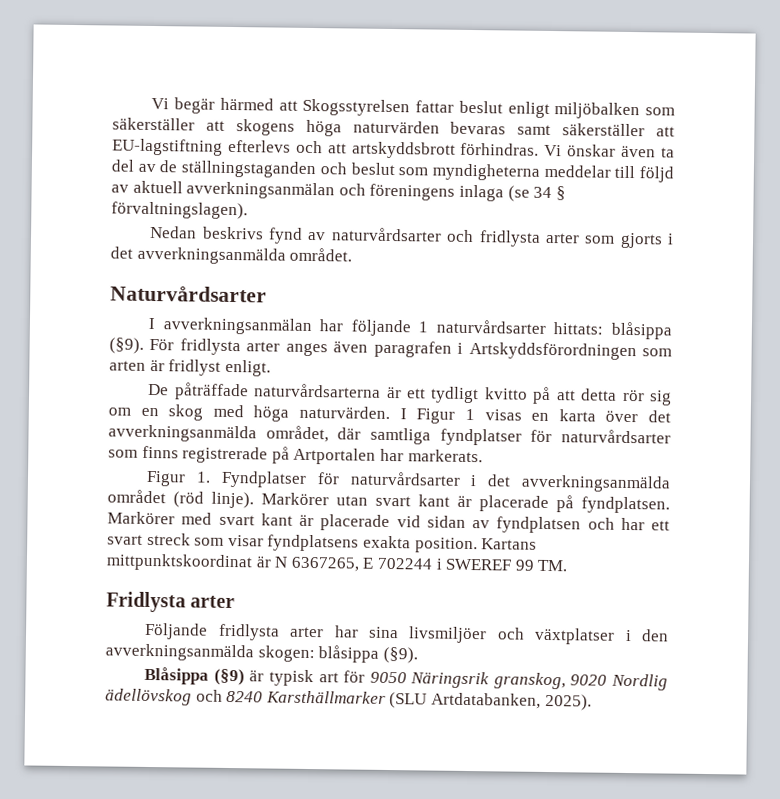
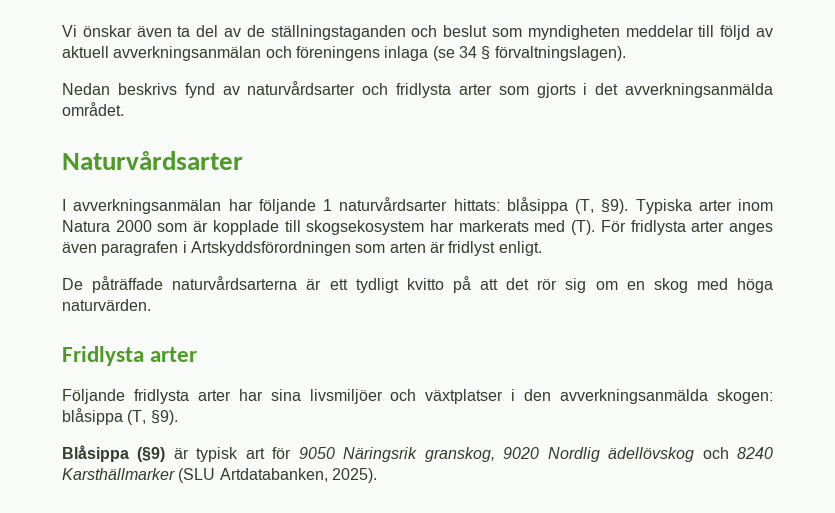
- Vi begär härmed att Skogsstyrelsen fattar beslut enligt miljöbalken som säkerställer att skogens höga naturvärden bevaras samt säkerställer att EU-lagstiftning efterlevs och att artskyddsbrott förhindras. Vi önskar även ta del av de ställningstaganden och beslut som myndigheterna meddelar till följd av aktuell avverkningsanmälan och föreningens inlaga (se 34 § förvaltningslagen).
+ Vi önskar även ta del av de ställningstaganden och beslut som myndigheten meddelar till följd av aktuell avverkningsanmälan och föreningens inlaga (se 34 § förvaltningslagen).
- I avverkningsanmälan har följande 1 naturvårdsarter hittats: blåsippa (§9). För fridlysta arter anges även paragrafen i Artskyddsförordningen som arten är fridlyst enligt.
+ I avverkningsanmälan har följande 1 naturvårdsarter hittats: blåsippa (T, §9). Typiska arter inom Natura 2000 som är kopplade till skogsekosystem har markerats med (T). För fridlysta arter anges även paragrafen i Artskyddsförordningen som arten är fridlyst enligt.
- De påträffade naturvårdsarterna är ett tydligt kvitto på att detta rör sig om en skog med höga naturvärden. I Figur 1 visas en karta över det avverkningsanmälda området, där samtliga fyndplatser för naturvårdsarter som finns registrerade på Artportalen har markerats.
- Figur 1. Fyndplatser för naturvårdsarter i det avverkningsanmälda området (röd linje). Markörer utan svart kant är placerade på fyndplatsen. Markörer med svart kant är placerade vid sidan av fyndplatsen och har ett svart streck som visar fyndplatsens exakta position. Kartans mittpunktskoordinat är N 6367265, E 702244 i SWEREF 99 TM.
+ De påträffade naturvårdsarterna är ett tydligt kvitto på att det rör sig om en skog med höga naturvärden.
- Följande fridlysta arter har sina livsmiljöer och växtplatser i den avverkningsanmälda skogen: blåsippa (§9).
+ Följande fridlysta arter har sina livsmiljöer och växtplatser i den avverkningsanmälda skogen: blåsippa (T, §9).

